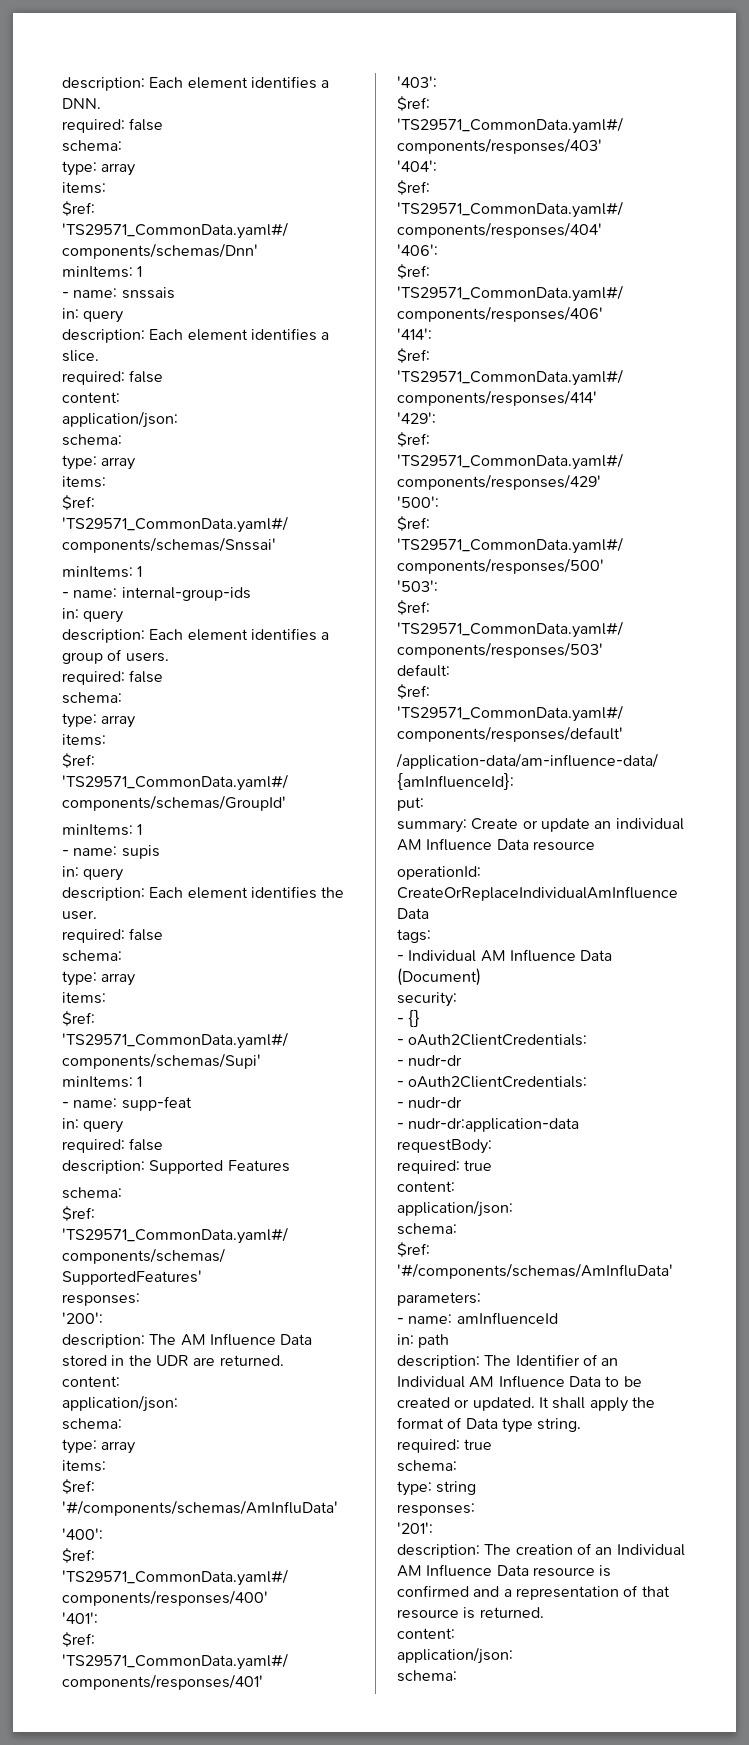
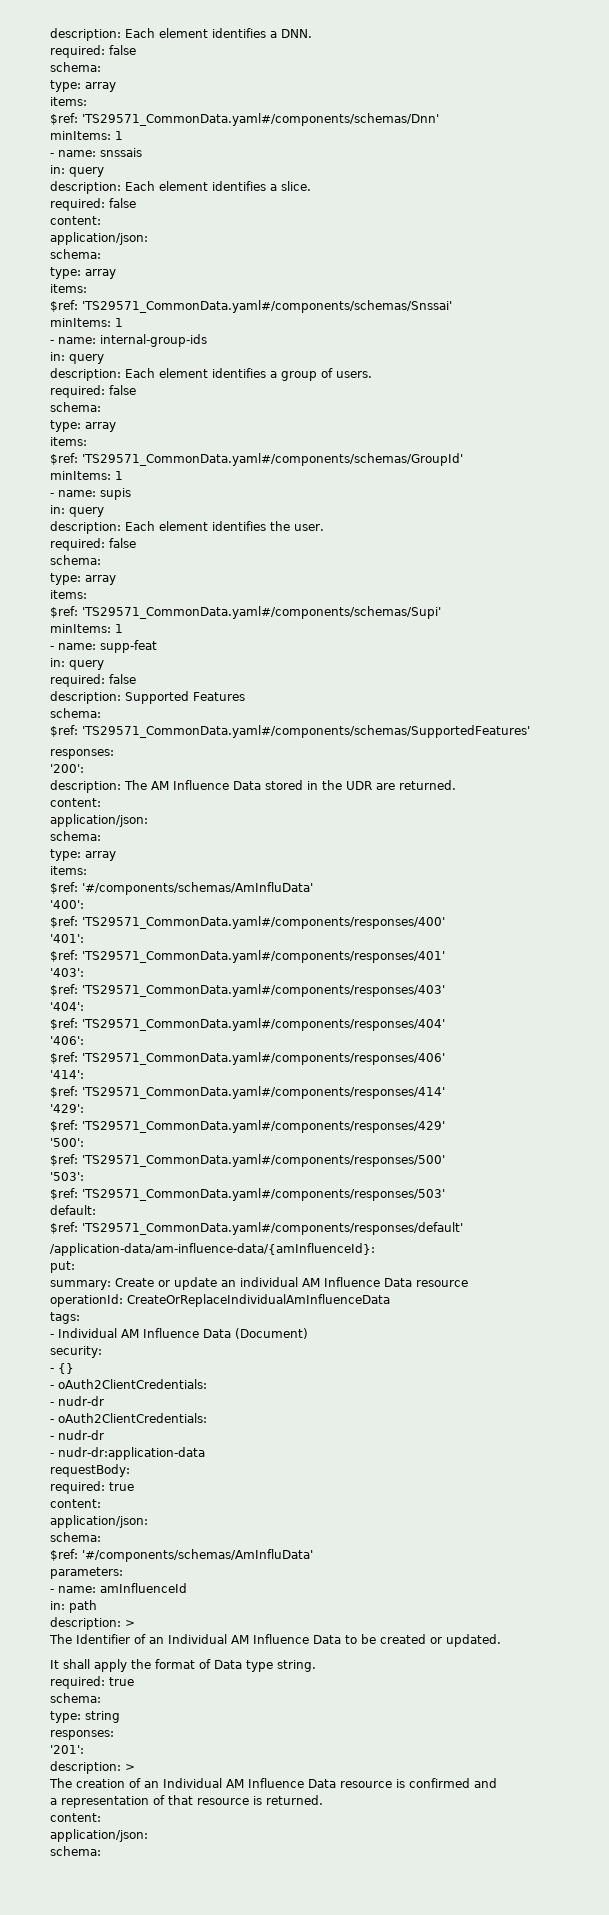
  in: path
- description: The Identifier of an Individual AM Influence Data to be created or updated. It shall apply the format of Data type string.
+ description: >
+ The Identifier of an Individual AM Influence Data to be created or updated.
+ It shall apply the format of Data type string.
  '201':
- description: The creation of an Individual AM Influence Data resource is confirmed and a representation of that resource is returned.
+ description: >
+ The creation of an Individual AM Influence Data resource is confirmed and
+ a representation of that resource is returned.

